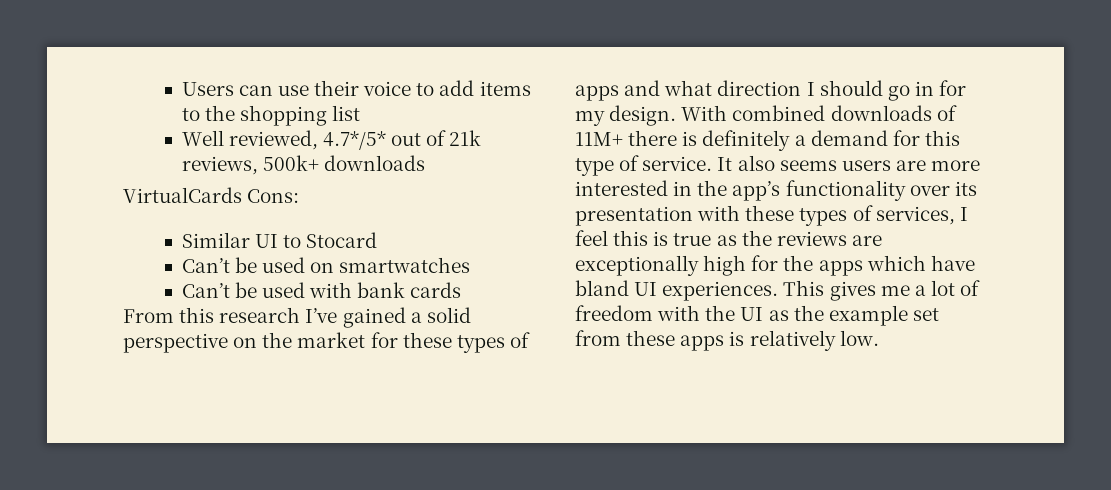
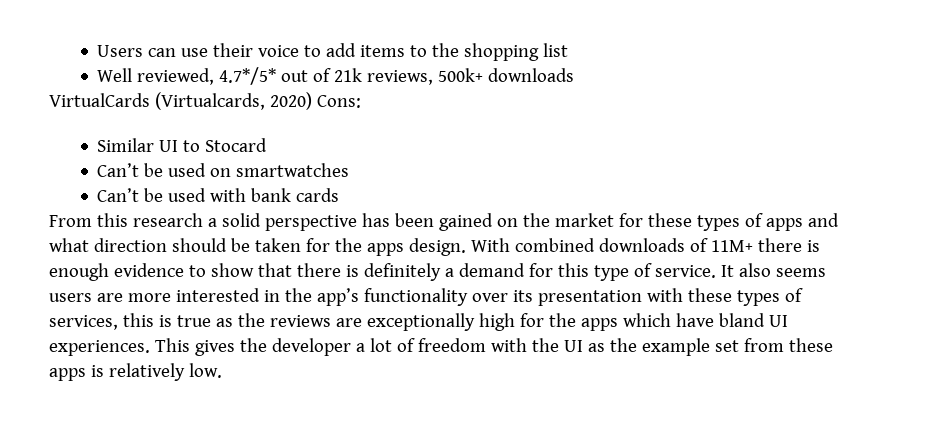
- VirtualCards Cons:
+ VirtualCards (Virtualcards, 2020) Cons:
- From this research I’ve gained a solid perspective on the market for these types of apps and what direction I should go in for my design.
+ From this research a solid perspective has been gained on the market for these types of apps and what direction should be taken for the apps design.
- With combined downloads of 11M+ there is definitely a demand for this type of service.
+ With combined downloads of 11M+ there is enough evidence to show that there is definitely a demand for this type of service.
- It also seems users are more interested in the app’s functionality over its presentation with these types of services, I feel this is true as the reviews are exceptionally high for the apps which have bland UI experiences.
+ It also seems users are more interested in the app’s functionality over its presentation with these types of services, this is true as the reviews are exceptionally high for the apps which have bland UI experiences.
- This gives me a lot of freedom with the UI as the example set from these apps is relatively low.
+ This gives the developer a lot of freedom with the UI as the example set from these apps is relatively low.

